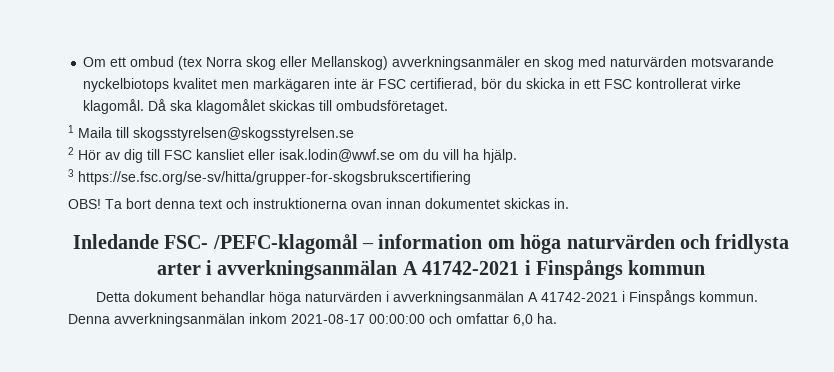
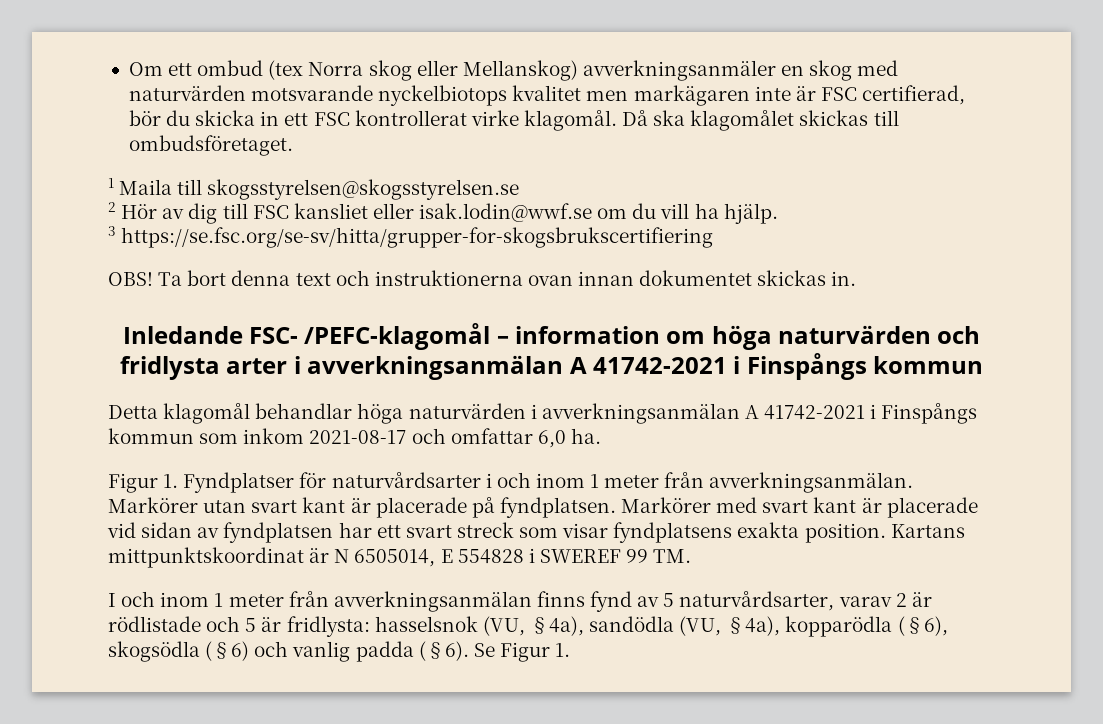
- Detta dokument behandlar höga naturvärden i avverkningsanmälan A 41742-2021 i Finspångs kommun. Denna avverkningsanmälan inkom 2021-08-17 00:00:00 och omfattar 6,0 ha.
+ Detta klagomål behandlar höga naturvärden i avverkningsanmälan A 41742-2021 i Finspångs kommun som inkom 2021-08-17 och omfattar 6,0 ha.
+ Figur 1. Fyndplatser för naturvårdsarter i och inom 1 meter från avverkningsanmälan. Markörer utan svart kant är placerade på fyndplatsen. Markörer med svart kant är placerade vid sidan av fyndplatsen har ett svart streck som visar fyndplatsens exakta position. Kartans mittpunktskoordinat är N 6505014, E 554828 i SWEREF 99 TM.
+ I och inom 1 meter från avverkningsanmälan finns fynd av 5 naturvårdsarter, varav 2 är rödlistade och 5 är fridlysta: hasselsnok (VU, §4a), sandödla (VU, §4a), kopparödla (§6), skogsödla (§6) och vanlig padda (§6). Se Figur 1.

